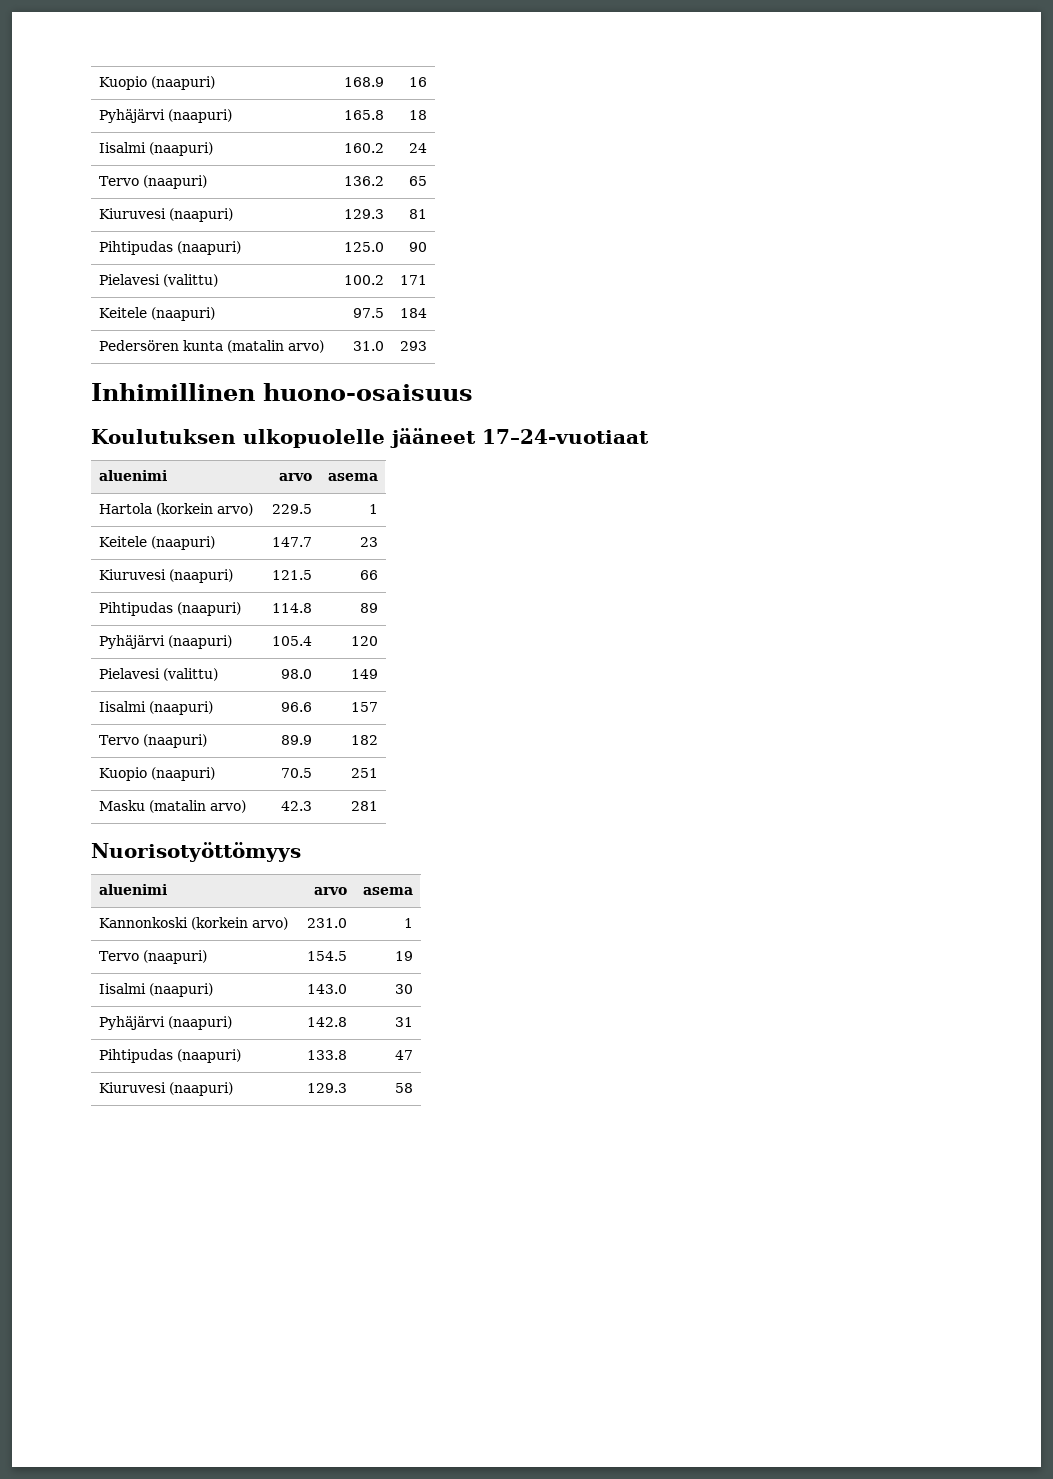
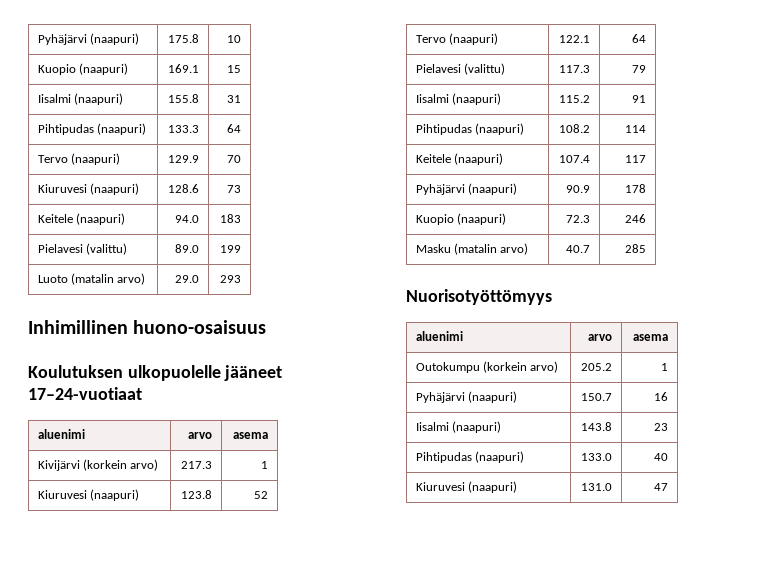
- Kuopio (naapuri) | 168.9 | 16
- Pyhäjärvi (naapuri) | 165.8 | 18
- Iisalmi (naapuri) | 160.2 | 24
- Tervo (naapuri) | 136.2 | 65
- Kiuruvesi (naapuri) | 129.3 | 81
- Pihtipudas (naapuri) | 125.0 | 90
- Pielavesi (valittu) | 100.2 | 171
- Keitele (naapuri) | 97.5 | 184
- Pedersören kunta (matalin arvo) | 31.0 | 293
+ Pyhäjärvi (naapuri) | 175.8 | 10
+ Kuopio (naapuri) | 169.1 | 15
+ Iisalmi (naapuri) | 155.8 | 31
+ Pihtipudas (naapuri) | 133.3 | 64
+ Tervo (naapuri) | 129.9 | 70
+ Kiuruvesi (naapuri) | 128.6 | 73
+ Keitele (naapuri) | 94.0 | 183
+ Pielavesi (valittu) | 89.0 | 199
+ Luoto (matalin arvo) | 29.0 | 293
- Hartola (korkein arvo) | 229.5 | 1
- Keitele (naapuri) | 147.7 | 23
- Kiuruvesi (naapuri) | 121.5 | 66
- Pihtipudas (naapuri) | 114.8 | 89
- Pyhäjärvi (naapuri) | 105.4 | 120
- Pielavesi (valittu) | 98.0 | 149
- Iisalmi (naapuri) | 96.6 | 157
- Tervo (naapuri) | 89.9 | 182
- Kuopio (naapuri) | 70.5 | 251
+ Kivijärvi (korkein arvo) | 217.3 | 1
+ Kiuruvesi (naapuri) | 123.8 | 52
+ Tervo (naapuri) | 122.1 | 64
+ Pielavesi (valittu) | 117.3 | 79
+ Iisalmi (naapuri) | 115.2 | 91
+ Pihtipudas (naapuri) | 108.2 | 114
+ Keitele (naapuri) | 107.4 | 117
+ Pyhäjärvi (naapuri) | 90.9 | 178
+ Kuopio (naapuri) | 72.3 | 246
- Masku (matalin arvo) | 42.3 | 281
+ Masku (matalin arvo) | 40.7 | 285
- Kannonkoski (korkein arvo) | 231.0 | 1
- Tervo (naapuri) | 154.5 | 19
- Iisalmi (naapuri) | 143.0 | 30
- Pyhäjärvi (naapuri) | 142.8 | 31
- Pihtipudas (naapuri) | 133.8 | 47
- Kiuruvesi (naapuri) | 129.3 | 58
+ Outokumpu (korkein arvo) | 205.2 | 1
+ Pyhäjärvi (naapuri) | 150.7 | 16
+ Iisalmi (naapuri) | 143.8 | 23
+ Pihtipudas (naapuri) | 133.0 | 40
+ Kiuruvesi (naapuri) | 131.0 | 47

